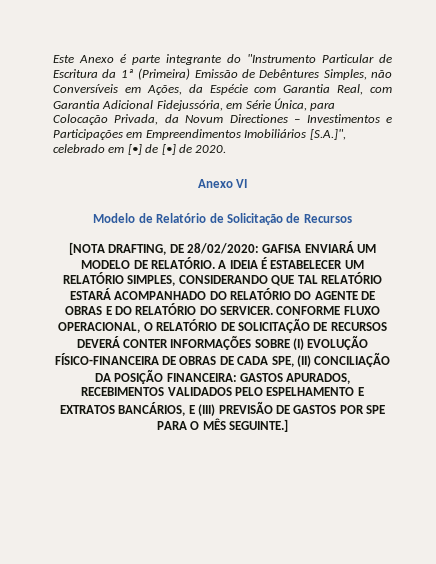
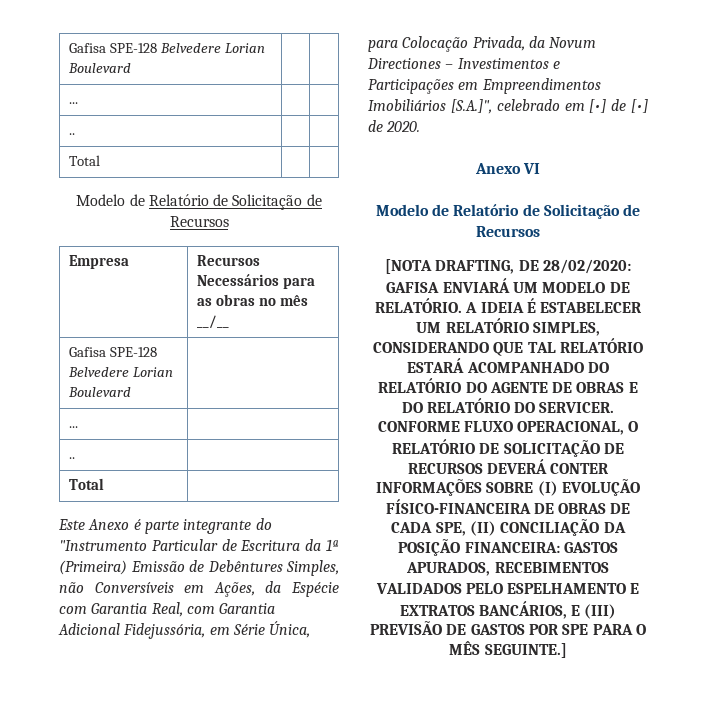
+ Gafisa SPE-128 Belvedere Lorian Boulevard | |
+ ... | |
+ .. | |
+ Total | |
+ Modelo de Relatório de Solicitação de Recursos
+ Empresa | Recursos Necessários para as obras no mês __/__
+ Gafisa SPE-128 Belvedere Lorian Boulevard |
+ ... |
+ .. |
+ Total |

